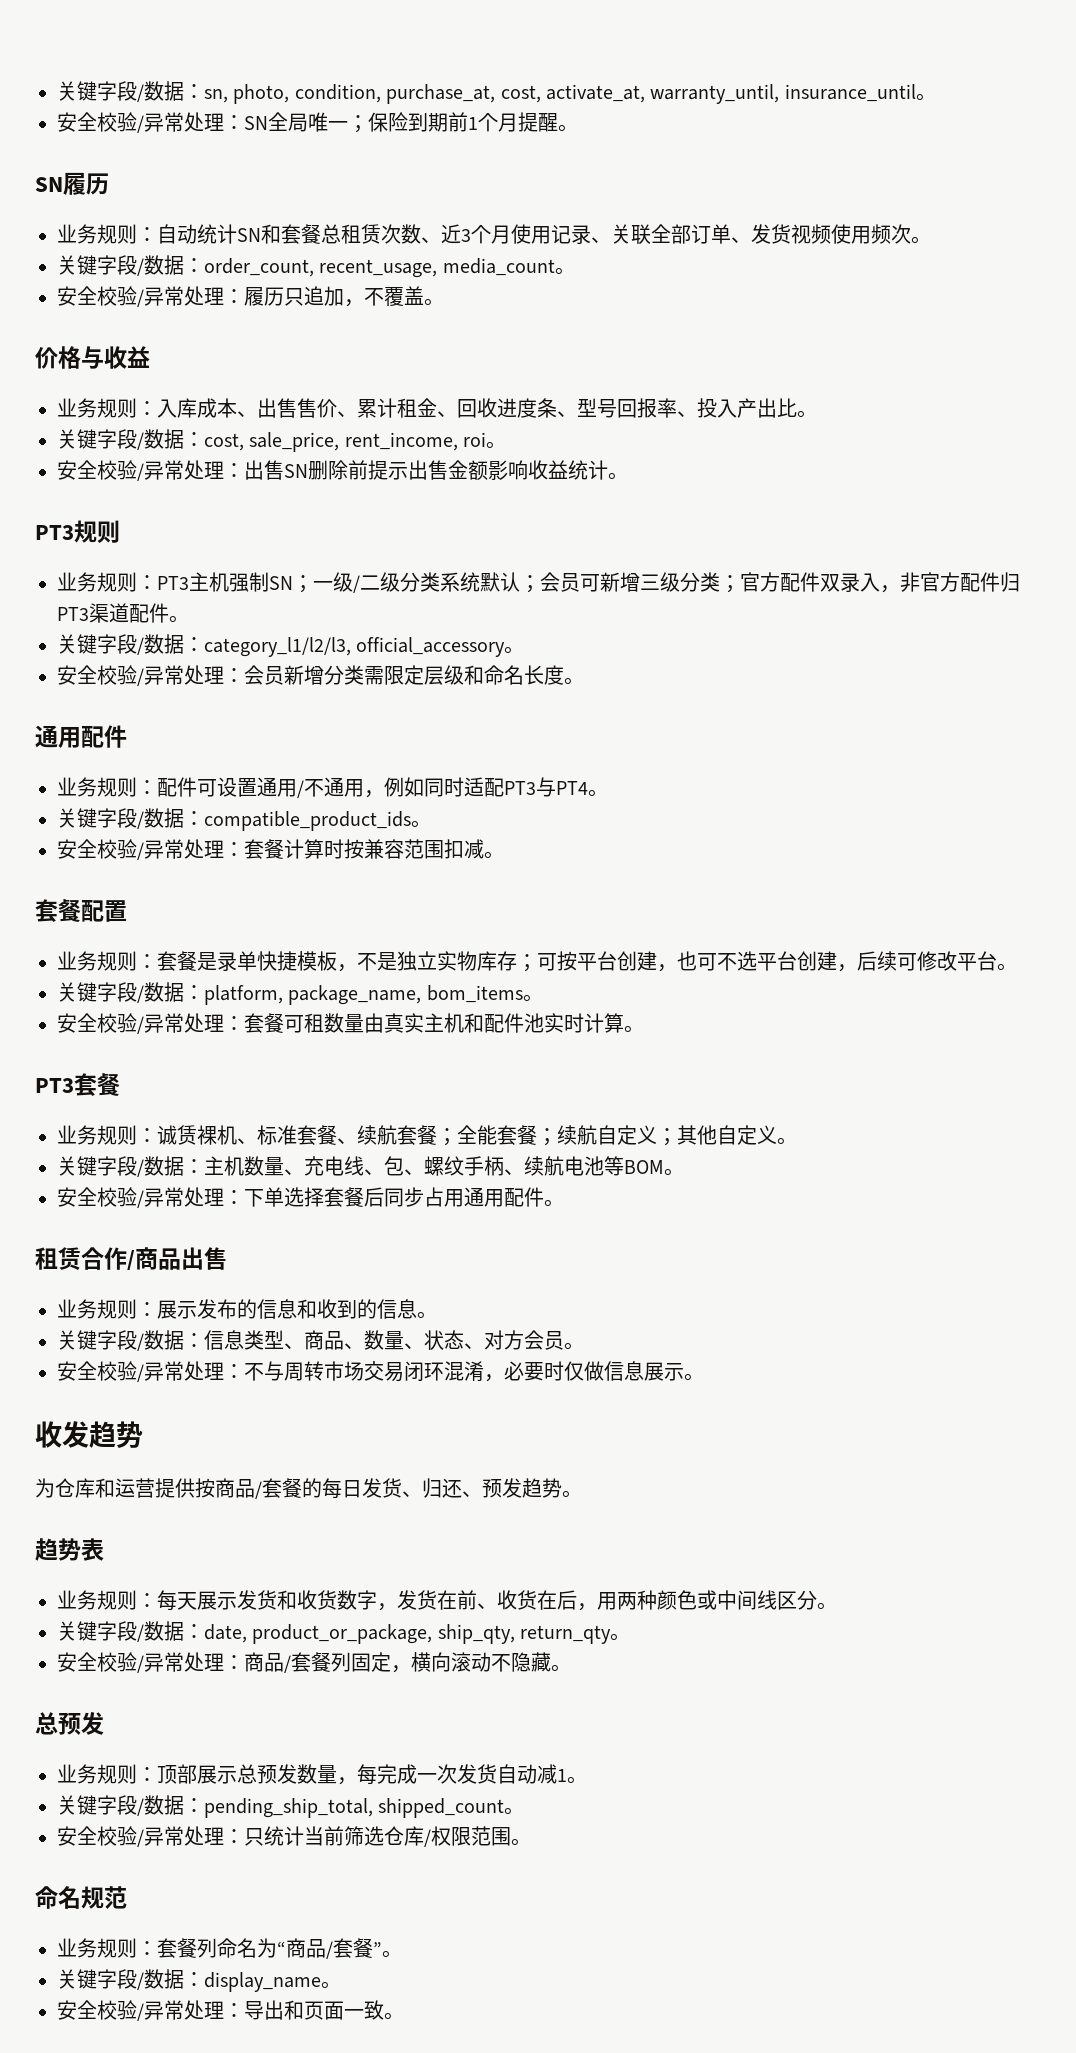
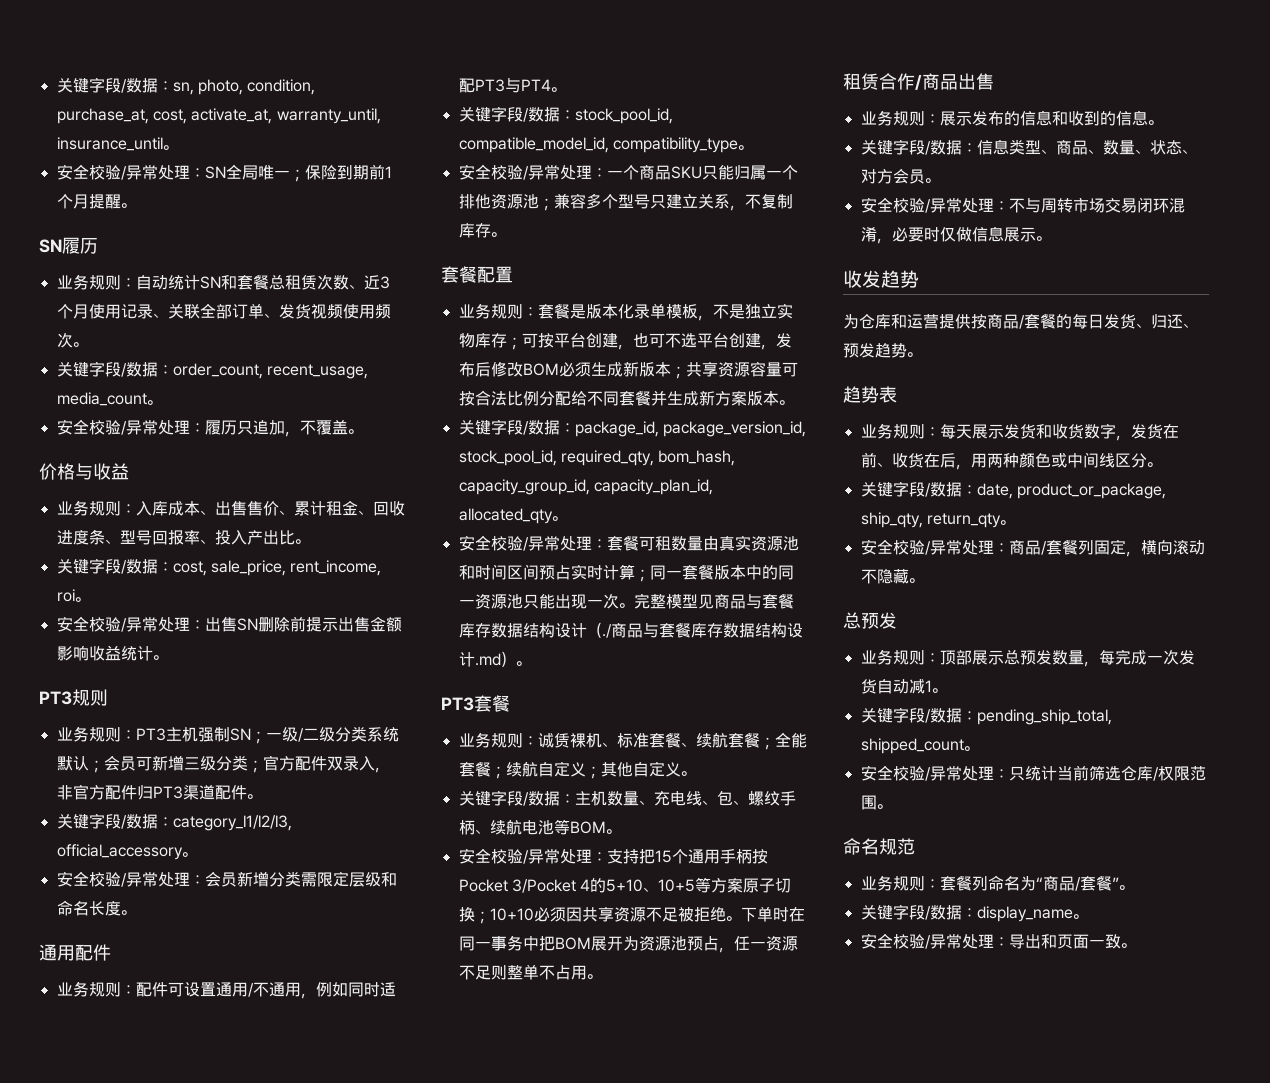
- 关键字段/数据：compatible_product_ids。
- 安全校验/异常处理：套餐计算时按兼容范围扣减。
+ 关键字段/数据：stock_pool_id, compatible_model_id, compatibility_type。
+ 安全校验/异常处理：一个商品SKU只能归属一个排他资源池；兼容多个型号只建立关系，不复制库存。
- 业务规则：套餐是录单快捷模板，不是独立实物库存；可按平台创建，也可不选平台创建，后续可修改平台。
- 关键字段/数据：platform, package_name, bom_items。
+ 业务规则：套餐是版本化录单模板，不是独立实物库存；可按平台创建，也可不选平台创建，发布后修改BOM必须生成新版本；共享资源容量可按合法比例分配给不同套餐并生成新方案版本。
+ 关键字段/数据：package_id, package_version_id, stock_pool_id, required_qty, bom_hash, capacity_group_id, capacity_plan_id, allocated_qty。
- 安全校验/异常处理：套餐可租数量由真实主机和配件池实时计算。
+ 安全校验/异常处理：套餐可租数量由真实资源池和时间区间预占实时计算；同一套餐版本中的同一资源池只能出现一次。完整模型见商品与套餐库存数据结构设计（./商品与套餐库存数据结构设计.md）。
- 安全校验/异常处理：下单选择套餐后同步占用通用配件。
+ 安全校验/异常处理：支持把15个通用手柄按Pocket 3/Pocket 4的5+10、10+5等方案原子切换；10+10必须因共享资源不足被拒绝。下单时在同一事务中把BOM展开为资源池预占，任一资源不足则整单不占用。

